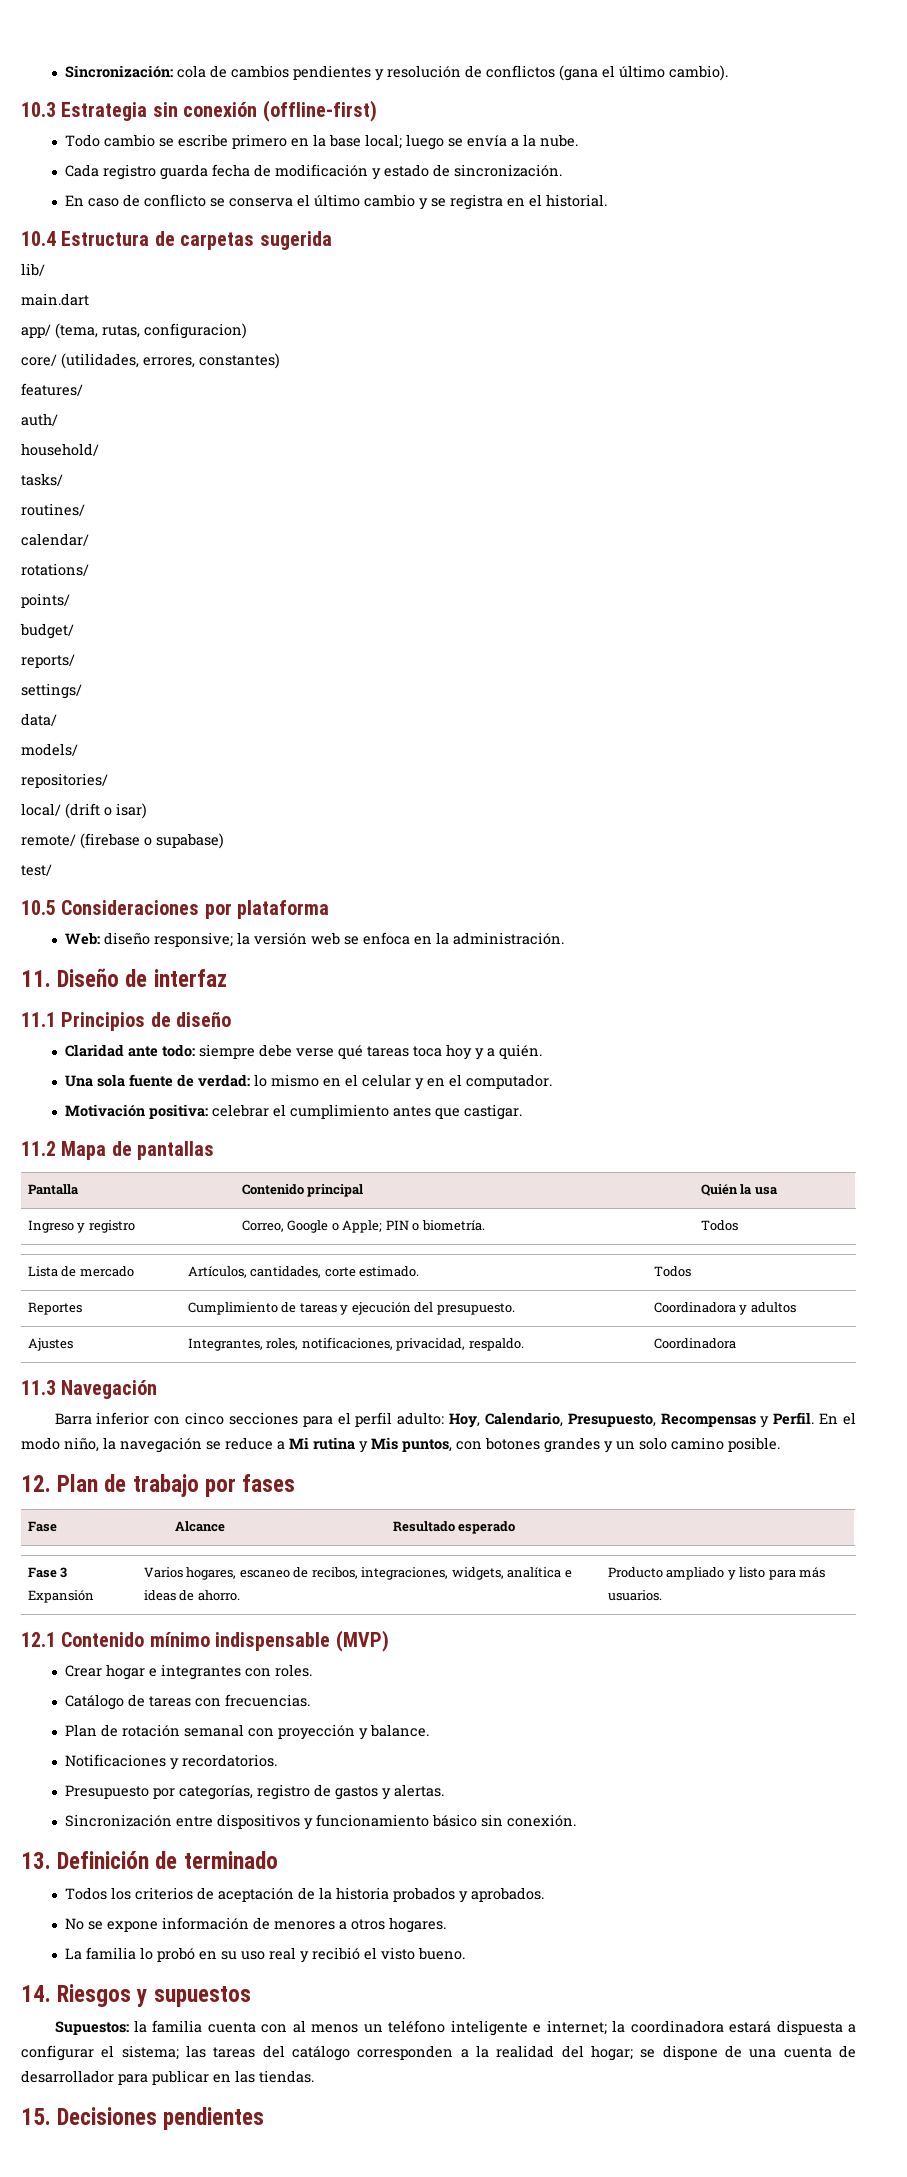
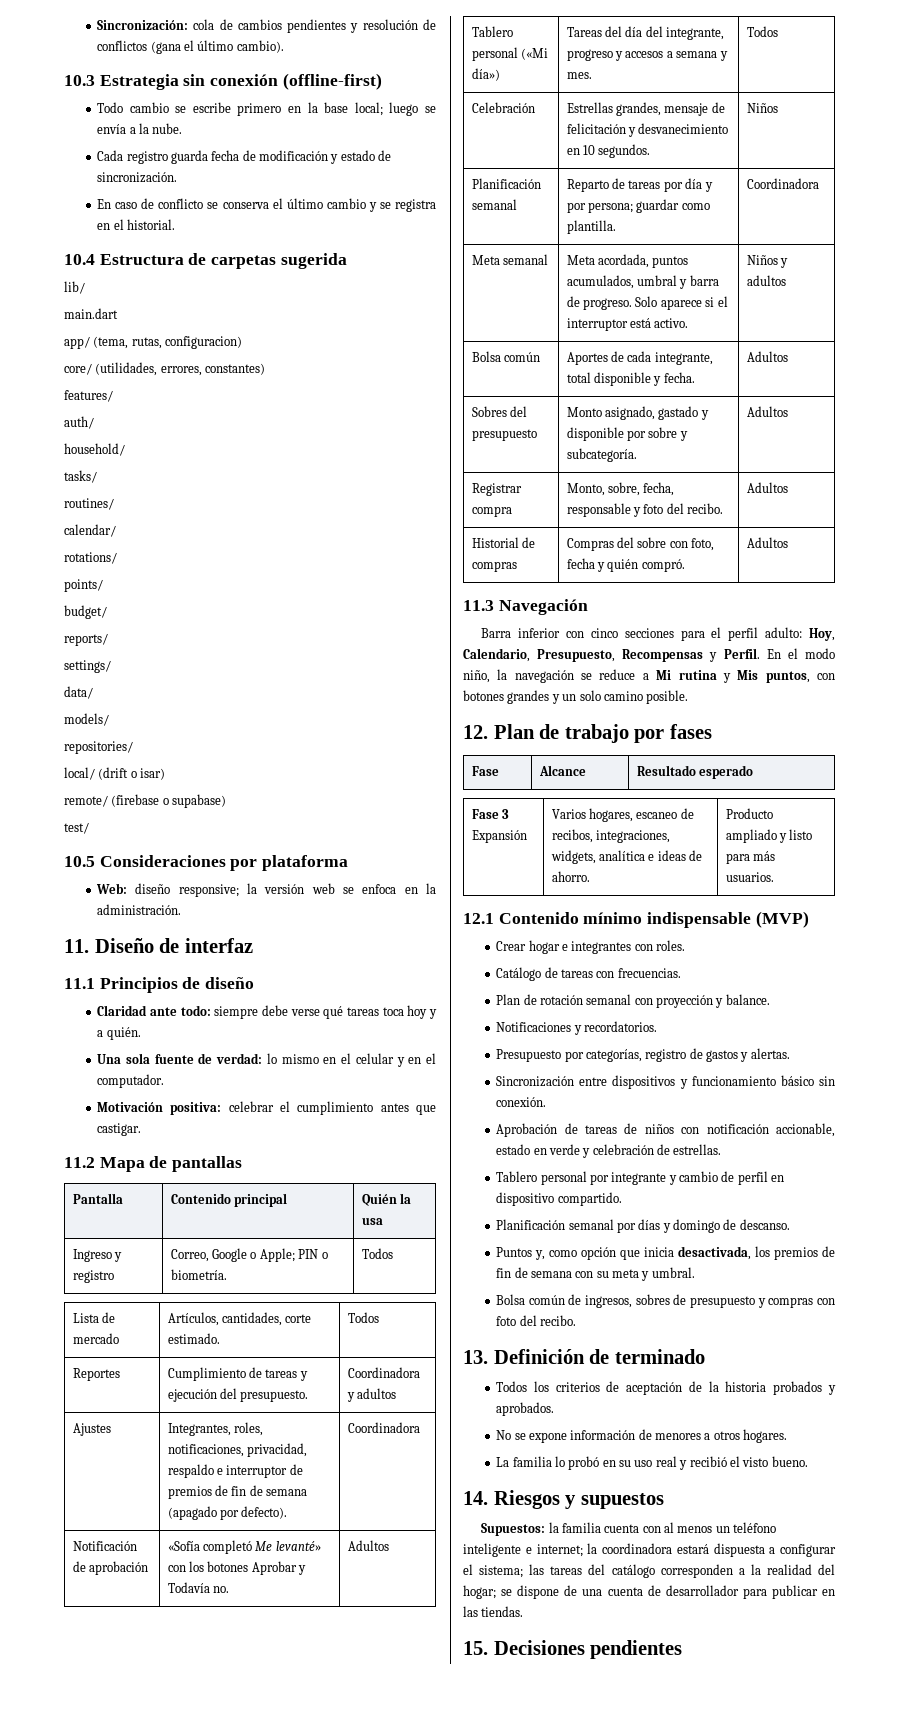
- Ajustes | Integrantes, roles, notificaciones, privacidad, respaldo. | Coordinadora
+ Ajustes | Integrantes, roles, notificaciones, privacidad, respaldo e interruptor de premios de fin de semana (apagado por defecto). | Coordinadora
+ Notificación de aprobación | «Sofía completó Me levanté» con los botones Aprobar y Todavía no. | Adultos
+ Tablero personal («Mi día») | Tareas del día del integrante, progreso y accesos a semana y mes. | Todos
+ Celebración | Estrellas grandes, mensaje de felicitación y desvanecimiento en 10 segundos. | Niños
+ Planificación semanal | Reparto de tareas por día y por persona; guardar como plantilla. | Coordinadora
+ Meta semanal | Meta acordada, puntos acumulados, umbral y barra de progreso. Solo aparece si el interruptor está activo. | Niños y adultos
+ Bolsa común | Aportes de cada integrante, total disponible y fecha. | Adultos
+ Sobres del presupuesto | Monto asignado, gastado y disponible por sobre y subcategoría. | Adultos
+ Registrar compra | Monto, sobre, fecha, responsable y foto del recibo. | Adultos
+ Historial de compras | Compras del sobre con foto, fecha y quién compró. | Adultos
+ Aprobación de tareas de niños con notificación accionable, estado en verde y celebración de estrellas.
+ Tablero personal por integrante y cambio de perfil en dispositivo compartido.
+ Planificación semanal por días y domingo de descanso.
+ Puntos y, como opción que inicia desactivada, los premios de fin de semana con su meta y umbral.
+ Bolsa común de ingresos, sobres de presupuesto y compras con foto del recibo.

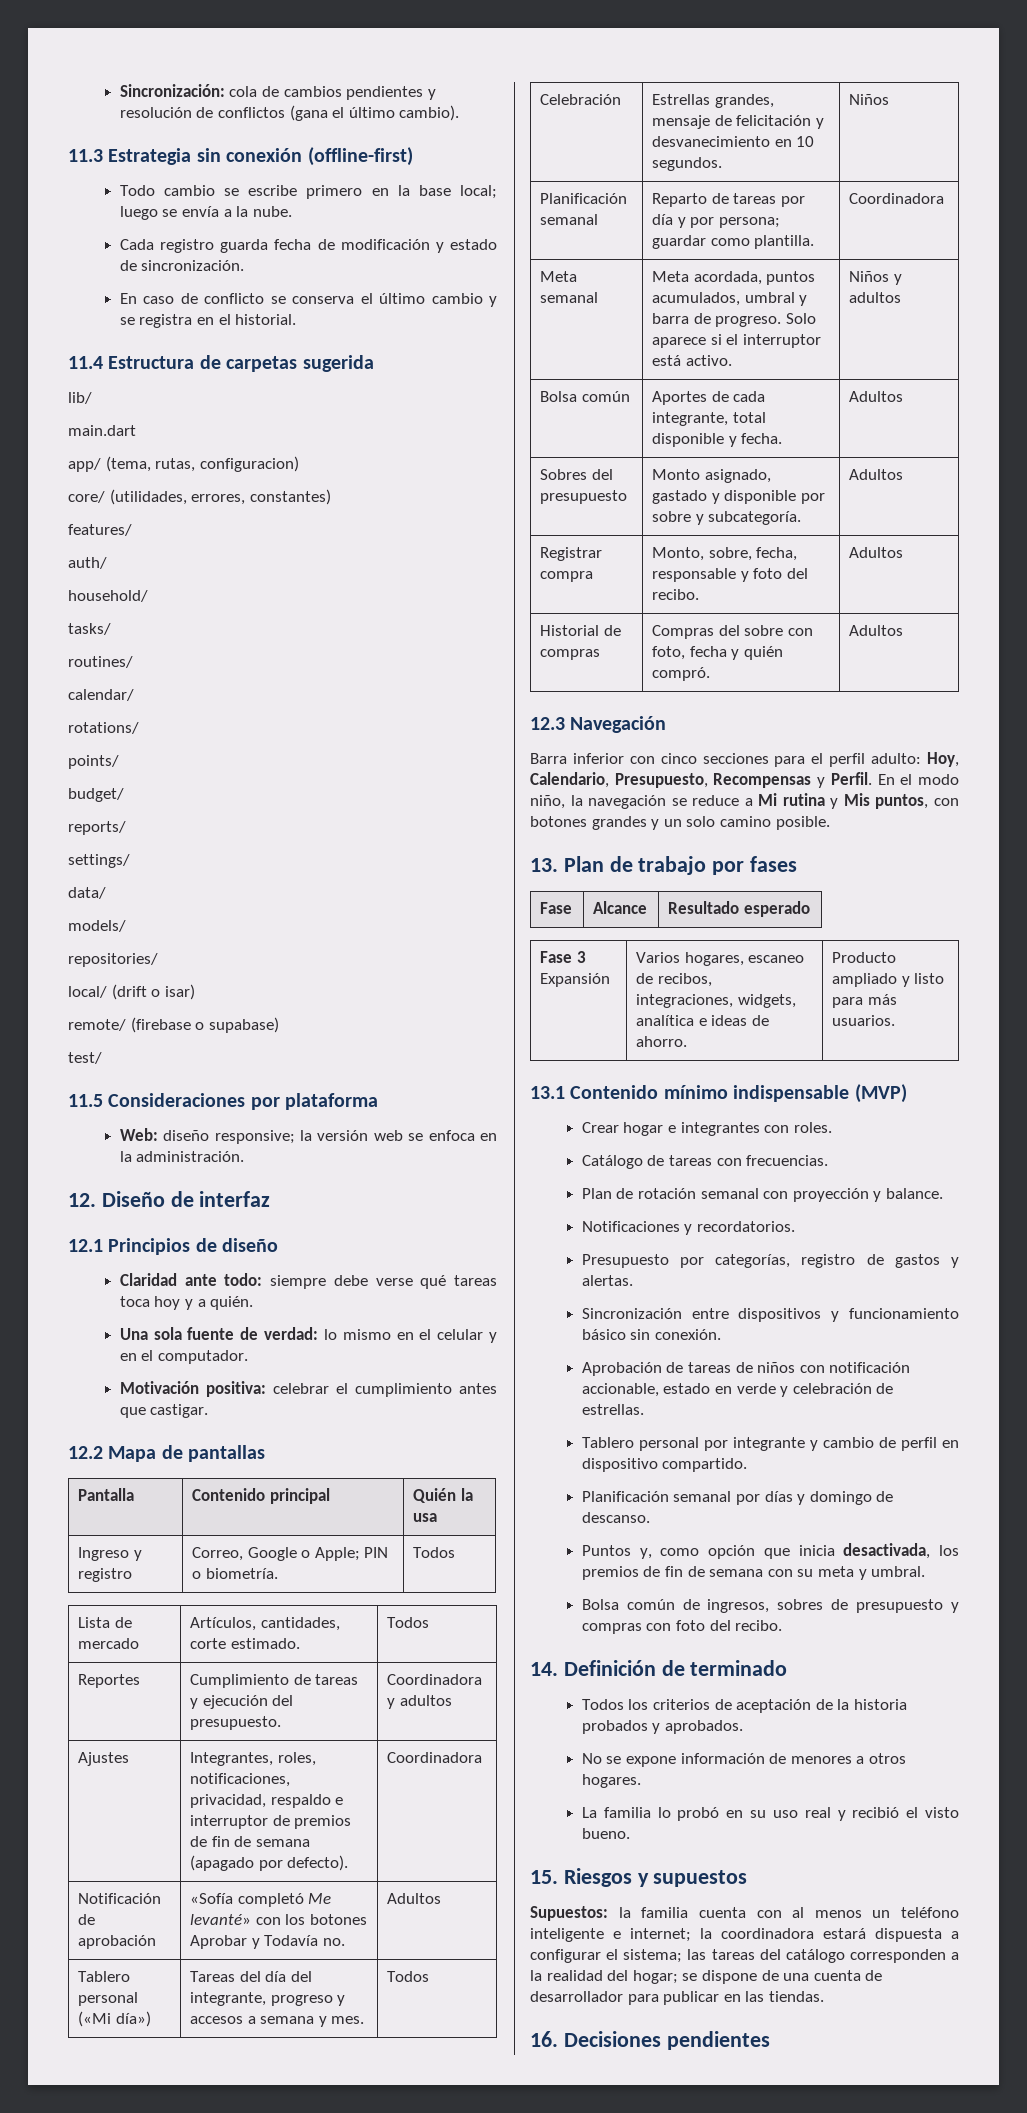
- 10.3 Estrategia sin conexión (offline-first)
+ 11.3 Estrategia sin conexión (offline-first)
- 10.4 Estructura de carpetas sugerida
+ 11.4 Estructura de carpetas sugerida
- 10.5 Consideraciones por plataforma
+ 11.5 Consideraciones por plataforma
- 11. Diseño de interfaz
+ 12. Diseño de interfaz
- 11.1 Principios de diseño
+ 12.1 Principios de diseño
- 11.2 Mapa de pantallas
+ 12.2 Mapa de pantallas
- 11.3 Navegación
+ 12.3 Navegación
- 12. Plan de trabajo por fases
+ 13. Plan de trabajo por fases
- 12.1 Contenido mínimo indispensable (MVP)
+ 13.1 Contenido mínimo indispensable (MVP)
- 13. Definición de terminado
+ 14. Definición de terminado
- 14. Riesgos y supuestos
+ 15. Riesgos y supuestos
- 15. Decisiones pendientes
+ 16. Decisiones pendientes

